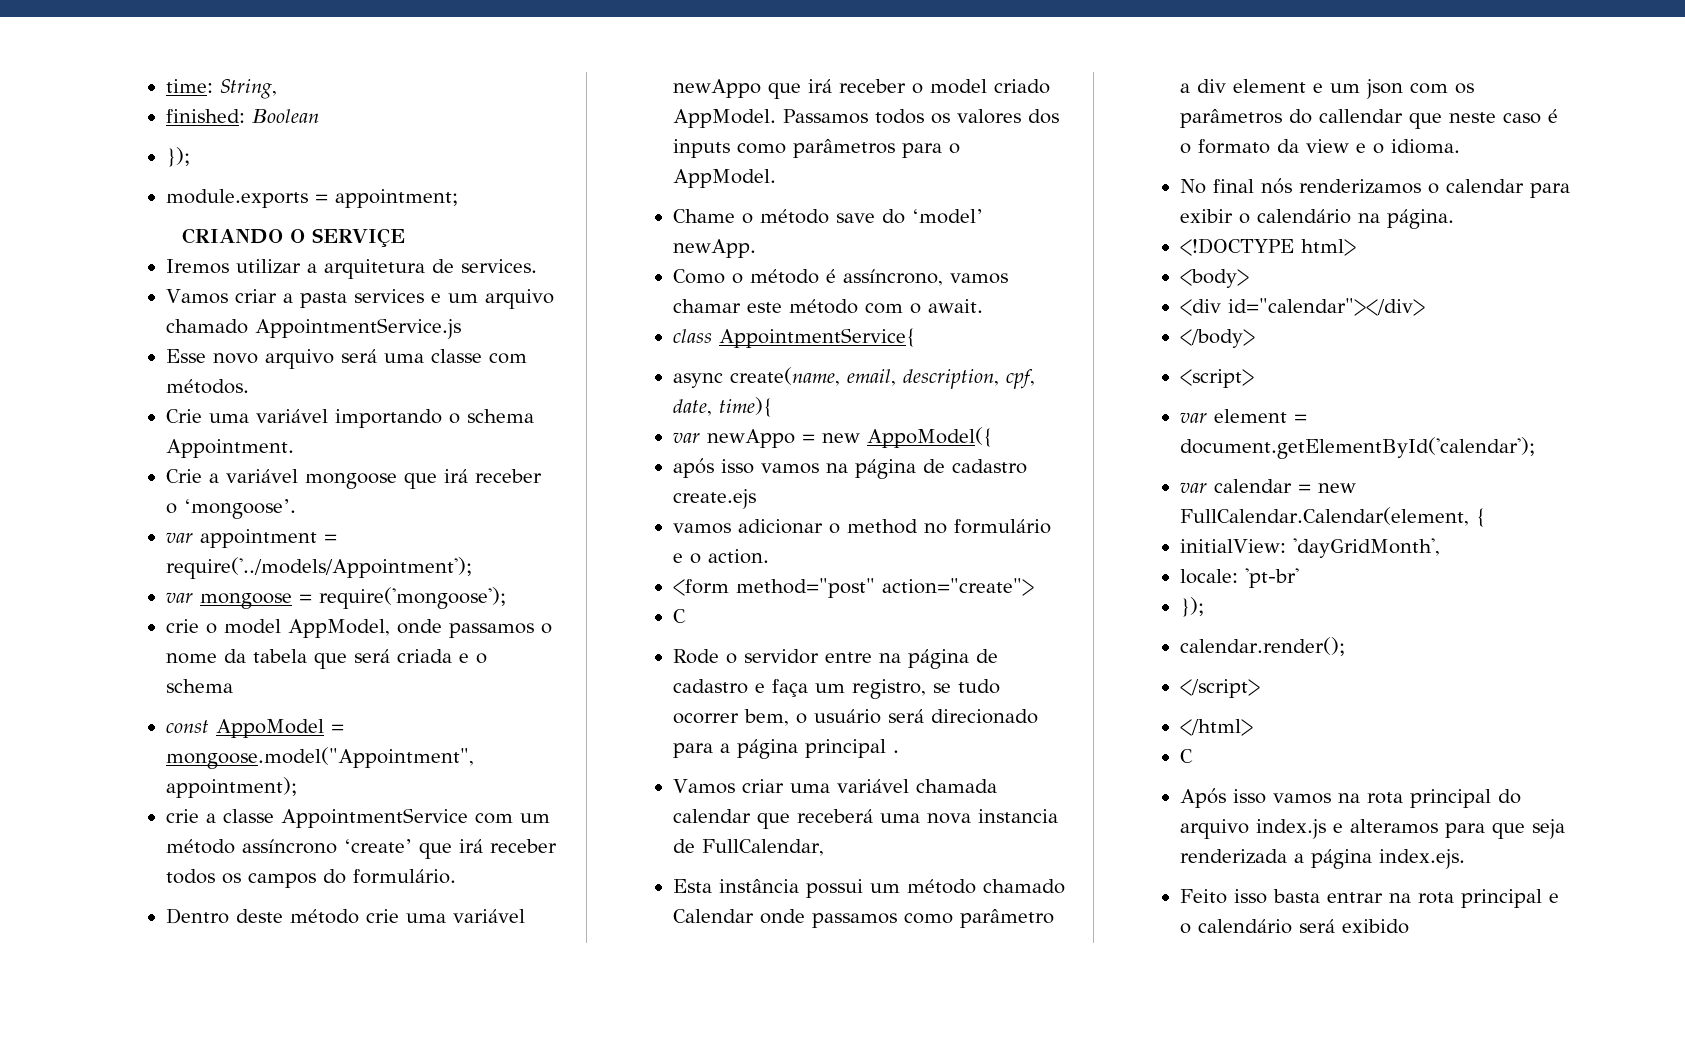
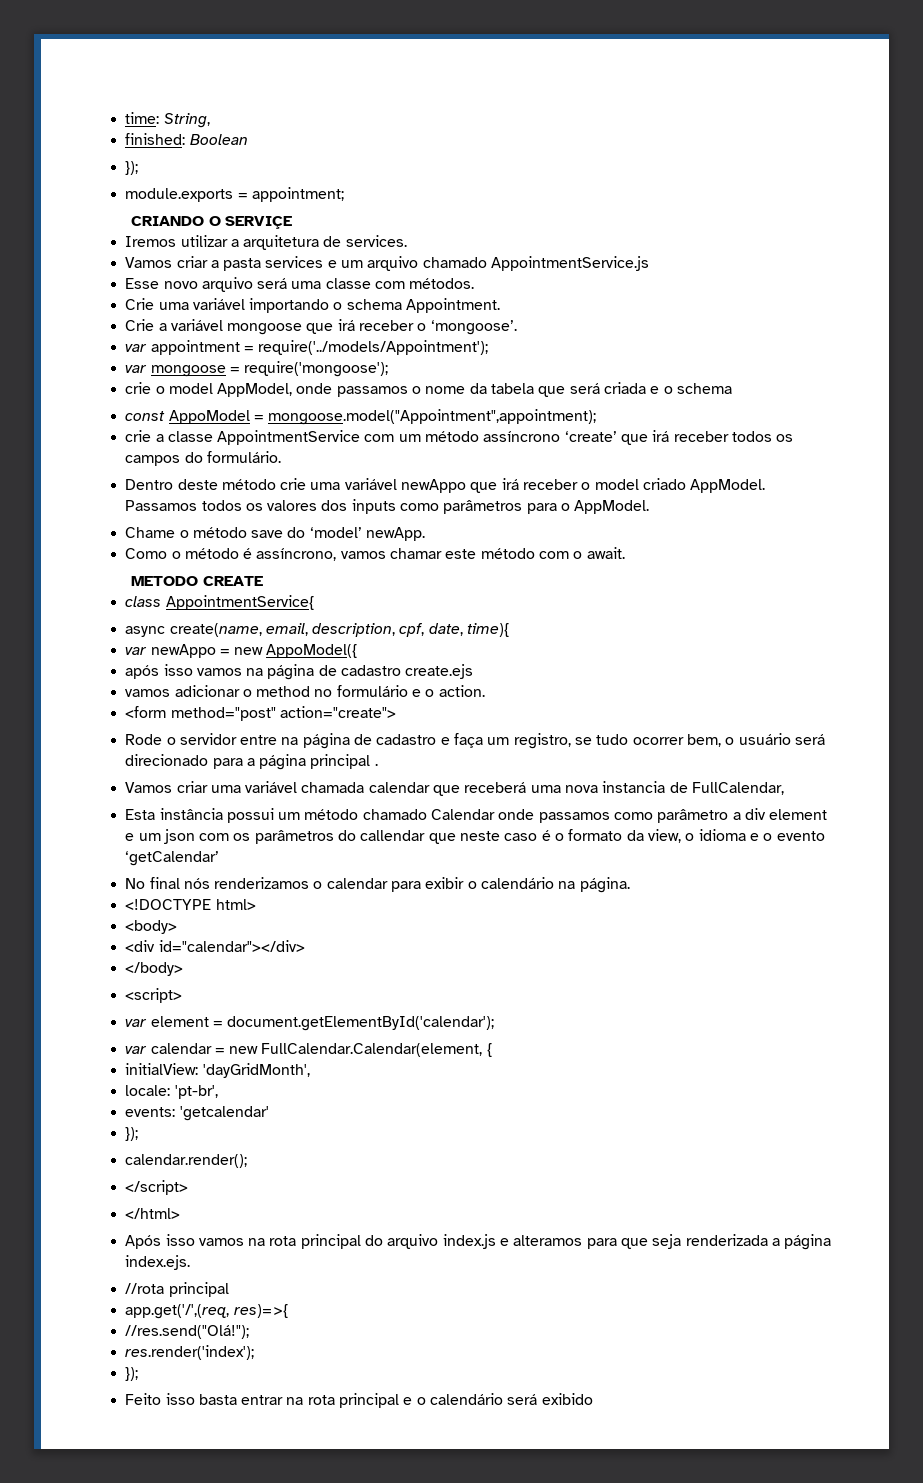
+ METODO CREATE
  <form method="post" action="create">
- C
- Esta instância possui um método chamado Calendar onde passamos como parâmetro a div element e um json com os parâmetros do callendar que neste caso é o formato da view e o idioma.
+ Esta instância possui um método chamado Calendar onde passamos como parâmetro a div element e um json com os parâmetros do callendar que neste caso é o formato da view, o idioma e o evento ‘getCalendar’
- locale: 'pt-br'
+ locale: 'pt-br',
+ events: 'getcalendar'
  </html>
- C
+ //rota principal
+ app.get('/',(req, res)=>{
+ //res.send("Olá!");
+ res.render('index');
+ });

